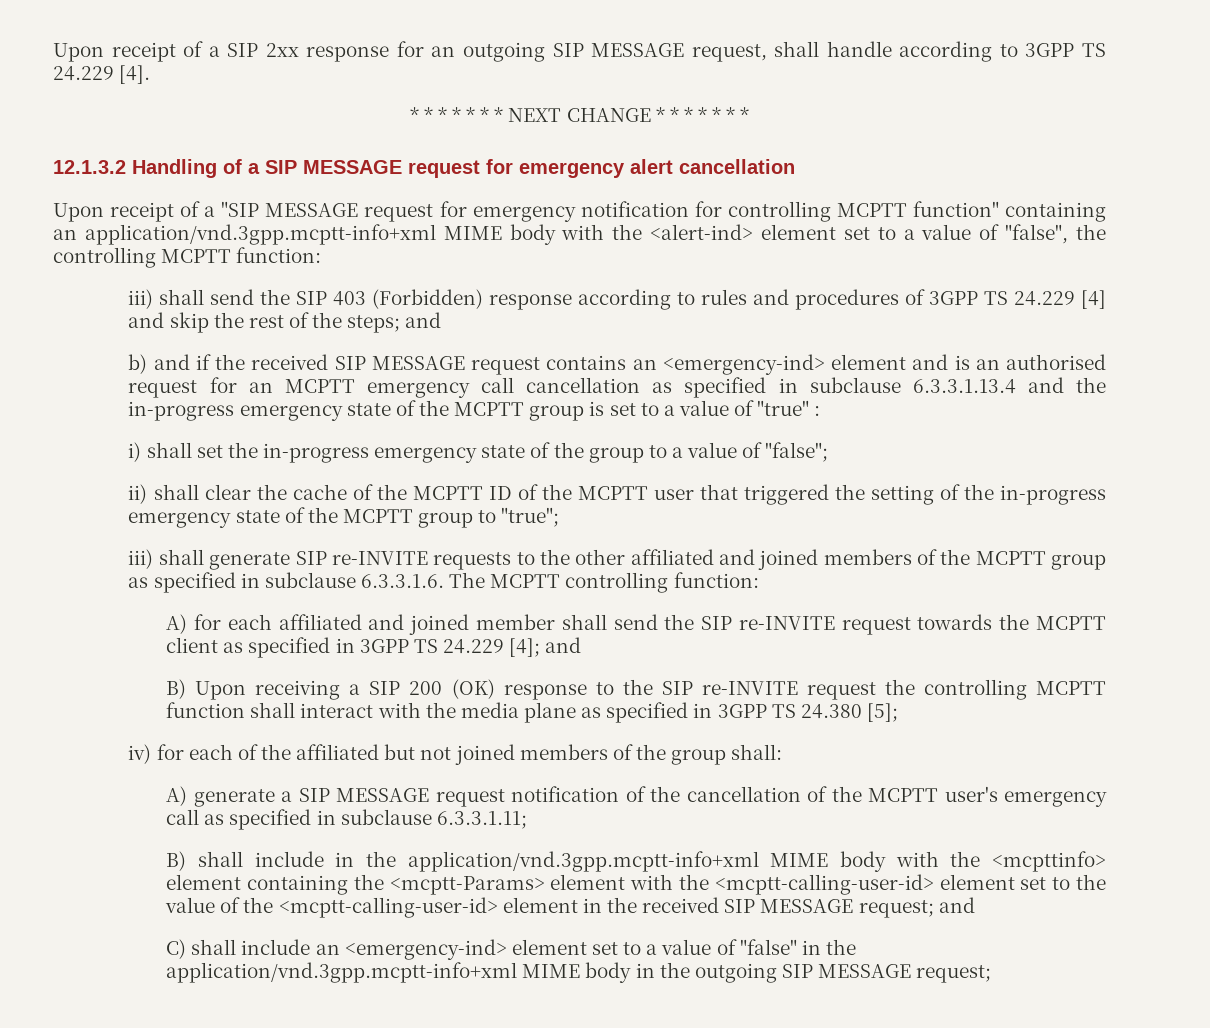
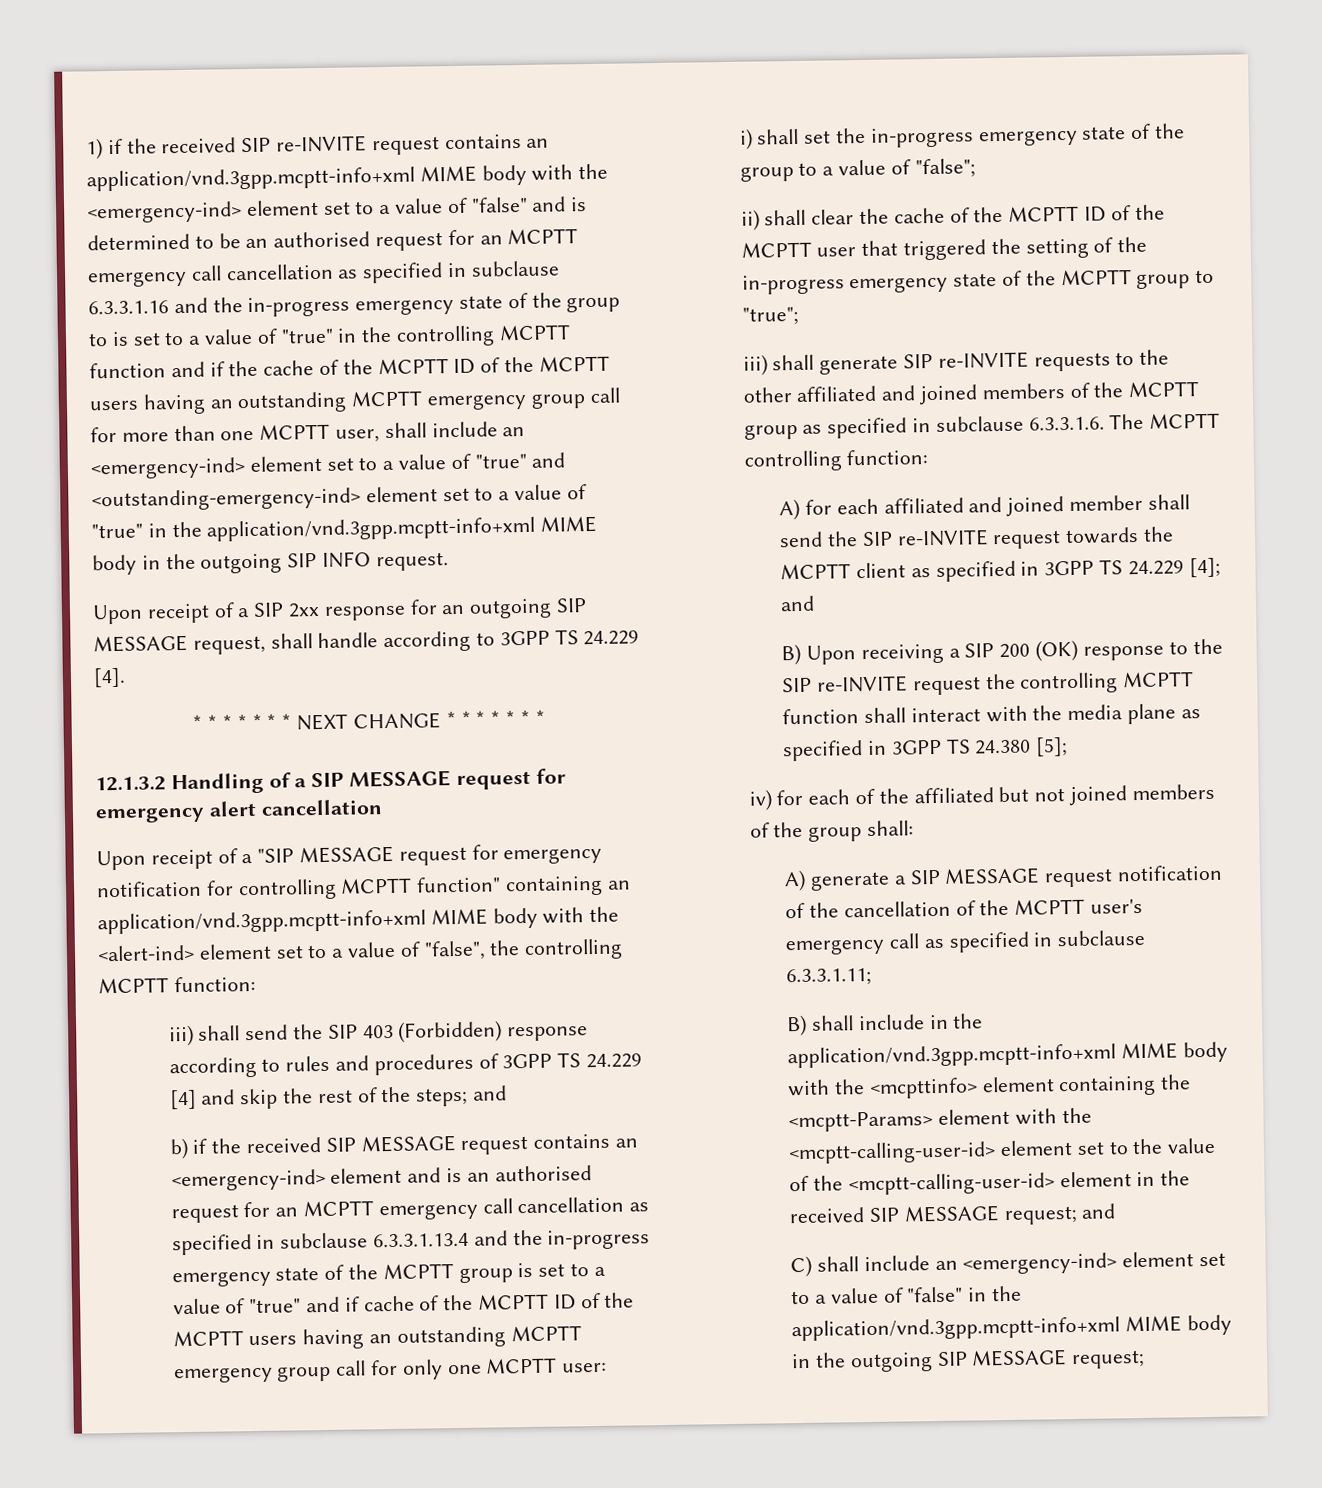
+ 1) if the received SIP re-INVITE request contains an application/vnd.3gpp.mcptt-info+xml MIME body with the <emergency-ind> element set to a value of "false" and is determined to be an authorised request for an MCPTT emergency call cancellation as specified in subclause 6.3.3.1.16 and the in-progress emergency state of the group to is set to a value of "true" in the controlling MCPTT function and if the cache of the MCPTT ID of the MCPTT users having an outstanding MCPTT emergency group call for more than one MCPTT user, shall include an <emergency-ind> element set to a value of "true" and <outstanding-emergency-ind> element set to a value of "true" in the application/vnd.3gpp.mcptt-info+xml MIME body in the outgoing SIP INFO request.
- b) and if the received SIP MESSAGE request contains an <emergency-ind> element and is an authorised request for an MCPTT emergency call cancellation as specified in subclause 6.3.3.1.13.4 and the in-progress emergency state of the MCPTT group is set to a value of "true" :
+ b) if the received SIP MESSAGE request contains an <emergency-ind> element and is an authorised request for an MCPTT emergency call cancellation as specified in subclause 6.3.3.1.13.4 and the in-progress emergency state of the MCPTT group is set to a value of "true" and if cache of the MCPTT ID of the MCPTT users having an outstanding MCPTT emergency group call for only one MCPTT user:

